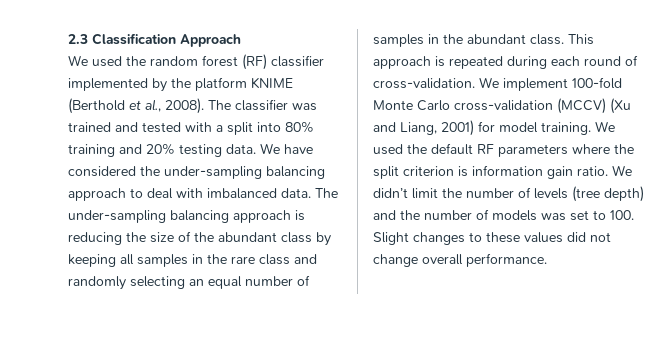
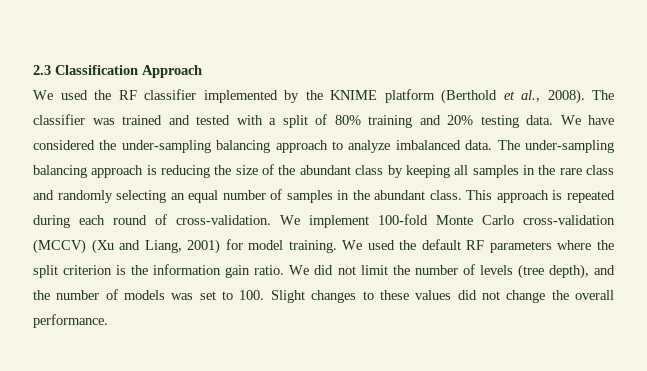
- We used the random forest (RF) classifier implemented by the platform KNIME (Berthold et al., 2008).
+ We used the RF classifier implemented by the KNIME platform (Berthold et al., 2008).
- The classifier was trained and tested with a split into 80% training and 20% testing data.
+ The classifier was trained and tested with a split of 80% training and 20% testing data.
- We have considered the under-sampling balancing approach to deal with imbalanced data.
+ We have considered the under-sampling balancing approach to analyze imbalanced data.
- We used the default RF parameters where the split criterion is information gain ratio.
+ We used the default RF parameters where the split criterion is the information gain ratio.
- We didn’t limit the number of levels (tree depth) and the number of models was set to 100. Slight changes to these values did not change overall performance.
+ We did not limit the number of levels (tree depth), and the number of models was set to 100. Slight changes to these values did not change the overall performance.

